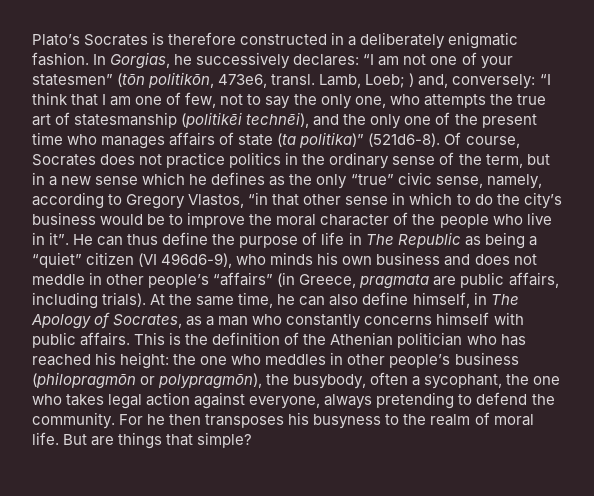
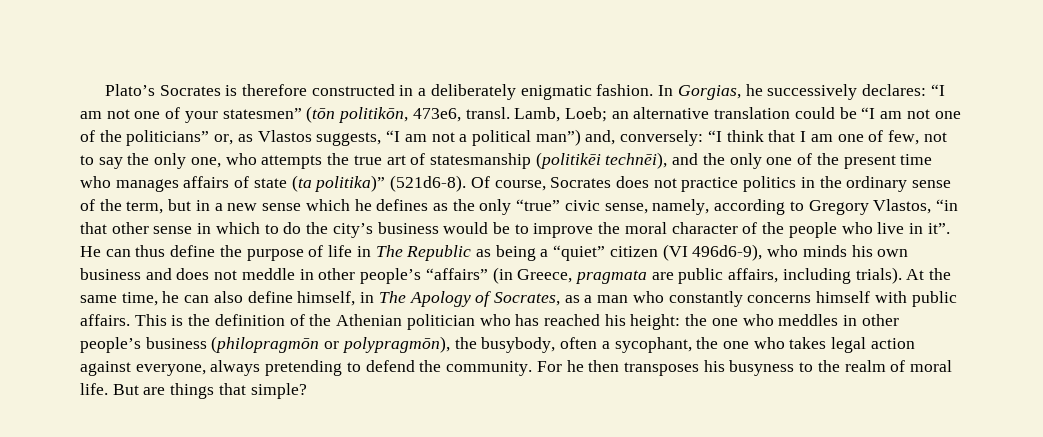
- Lamb, Loeb; ) and, conversely: “I think that I am one of few, not to say the only one, who attempts the true art of statesmanship (politikēi technēi), and the only one of the present time who manages affairs of state (ta politika)” (521d6-8).
+ Lamb, Loeb; an alternative translation could be “I am not one of the politicians” or, as Vlastos suggests, “I am not a political man”) and, conversely: “I think that I am one of few, not to say the only one, who attempts the true art of statesmanship (politikēi technēi), and the only one of the present time who manages affairs of state (ta politika)” (521d6-8).

